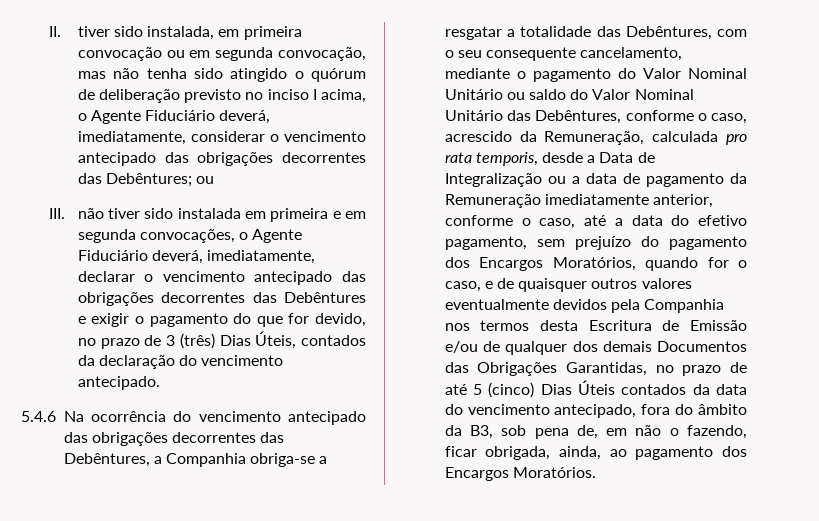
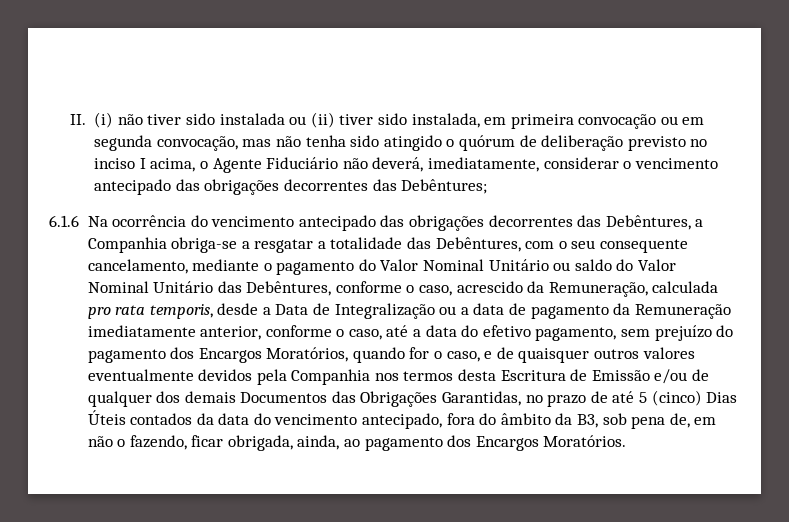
- II. tiver sido instalada, em primeira convocação ou em segunda convocação, mas não tenha sido atingido o quórum de deliberação previsto no inciso I acima, o Agente Fiduciário deverá, imediatamente, considerar o vencimento antecipado das obrigações decorrentes das Debêntures; ou
- III. não tiver sido instalada em primeira e em segunda convocações, o Agente Fiduciário deverá, imediatamente, declarar o vencimento antecipado das obrigações decorrentes das Debêntures e exigir o pagamento do que for devido, no prazo de 3 (três) Dias Úteis, contados da declaração do vencimento antecipado.
- 5.4.6 Na ocorrência do vencimento antecipado das obrigações decorrentes das Debêntures, a Companhia obriga-se a resgatar a totalidade das Debêntures, com o seu consequente cancelamento, mediante o pagamento do Valor Nominal Unitário ou saldo do Valor Nominal Unitário das Debêntures, conforme o caso, acrescido da Remuneração, calculada pro rata temporis, desde a Data de Integralização ou a data de pagamento da Remuneração imediatamente anterior, conforme o caso, até a data do efetivo pagamento, sem prejuízo do pagamento dos Encargos Moratórios, quando for o caso, e de quaisquer outros valores eventualmente devidos pela Companhia nos termos desta Escritura de Emissão e/ou de qualquer dos demais Documentos das Obrigações Garantidas, no prazo de até 5 (cinco) Dias Úteis contados da data do vencimento antecipado, fora do âmbito da B3, sob pena de, em não o fazendo, ficar obrigada, ainda, ao pagamento dos Encargos Moratórios.
+ II. (i) não tiver sido instalada ou (ii) tiver sido instalada, em primeira convocação ou em segunda convocação, mas não tenha sido atingido o quórum de deliberação previsto no inciso I acima, o Agente Fiduciário não deverá, imediatamente, considerar o vencimento antecipado das obrigações decorrentes das Debêntures;
+ 6.1.6 Na ocorrência do vencimento antecipado das obrigações decorrentes das Debêntures, a Companhia obriga-se a resgatar a totalidade das Debêntures, com o seu consequente cancelamento, mediante o pagamento do Valor Nominal Unitário ou saldo do Valor Nominal Unitário das Debêntures, conforme o caso, acrescido da Remuneração, calculada pro rata temporis, desde a Data de Integralização ou a data de pagamento da Remuneração imediatamente anterior, conforme o caso, até a data do efetivo pagamento, sem prejuízo do pagamento dos Encargos Moratórios, quando for o caso, e de quaisquer outros valores eventualmente devidos pela Companhia nos termos desta Escritura de Emissão e/ou de qualquer dos demais Documentos das Obrigações Garantidas, no prazo de até 5 (cinco) Dias Úteis contados da data do vencimento antecipado, fora do âmbito da B3, sob pena de, em não o fazendo, ficar obrigada, ainda, ao pagamento dos Encargos Moratórios.

